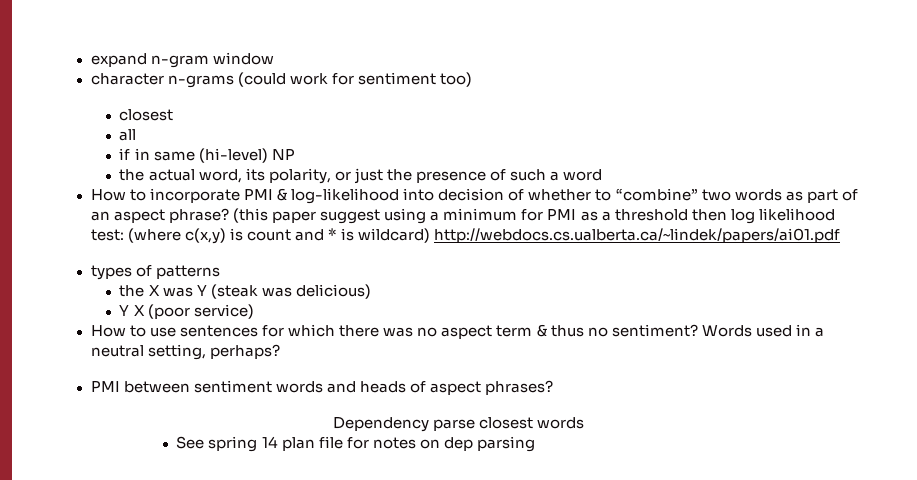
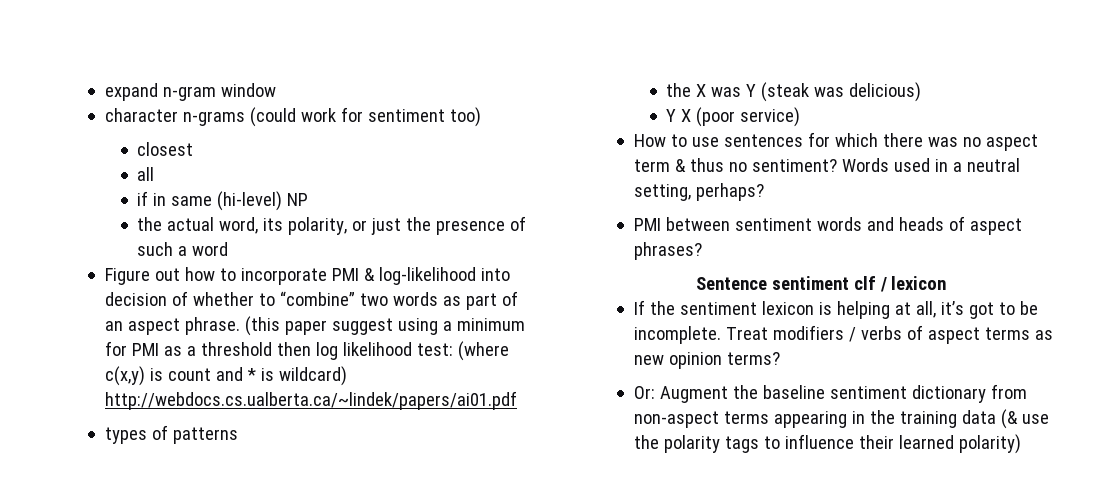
- How to incorporate PMI & log-likelihood into decision of whether to “combine” two words as part of an aspect phrase?
+ Figure out how to incorporate PMI & log-likelihood into decision of whether to “combine” two words as part of an aspect phrase.
- Dependency parse closest words
- See spring 14 plan file for notes on dep parsing
+ Sentence sentiment clf / lexicon
+ If the sentiment lexicon is helping at all, it’s got to be incomplete. Treat modifiers / verbs of aspect terms as new opinion terms?
+ Or: Augment the baseline sentiment dictionary from non-aspect terms appearing in the training data (& use the polarity tags to influence their learned polarity)

